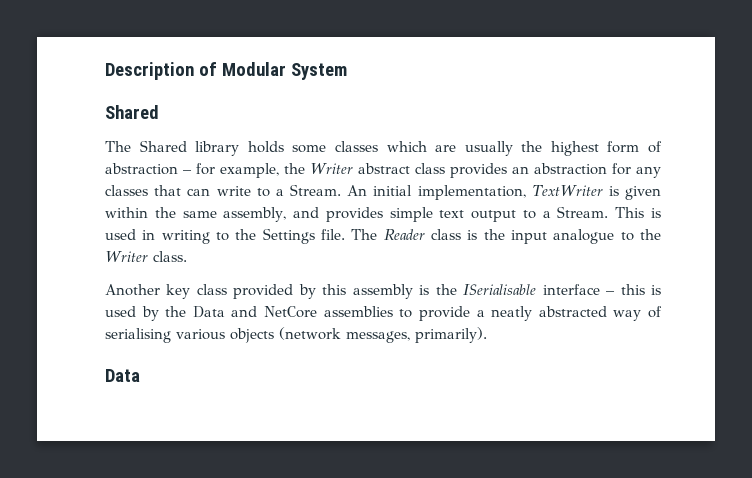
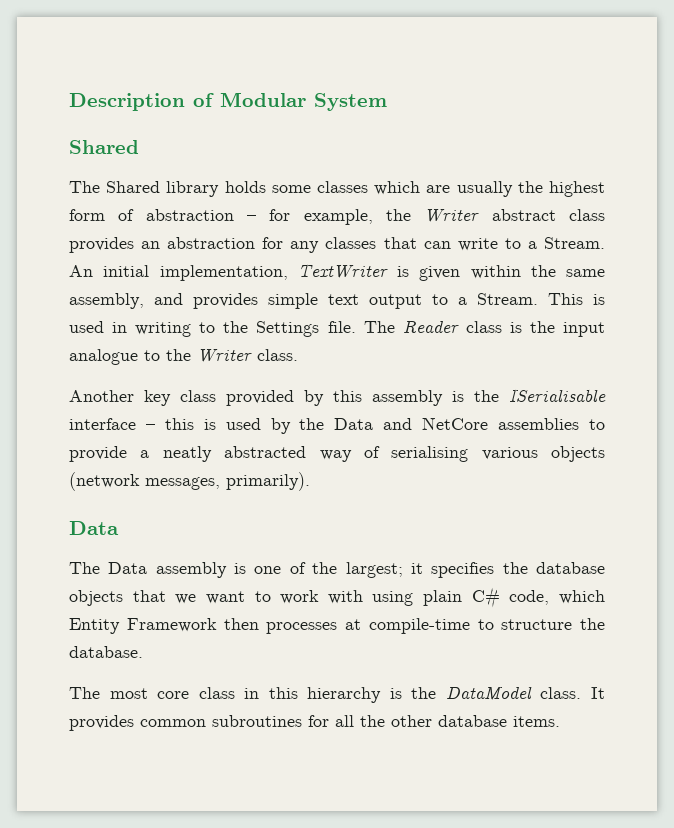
+ The Data assembly is one of the largest; it specifies the database objects that we want to work with using plain C# code, which Entity Framework then processes at compile-time to structure the database.
+ The most core class in this hierarchy is the DataModel class. It provides common subroutines for all the other database items.

